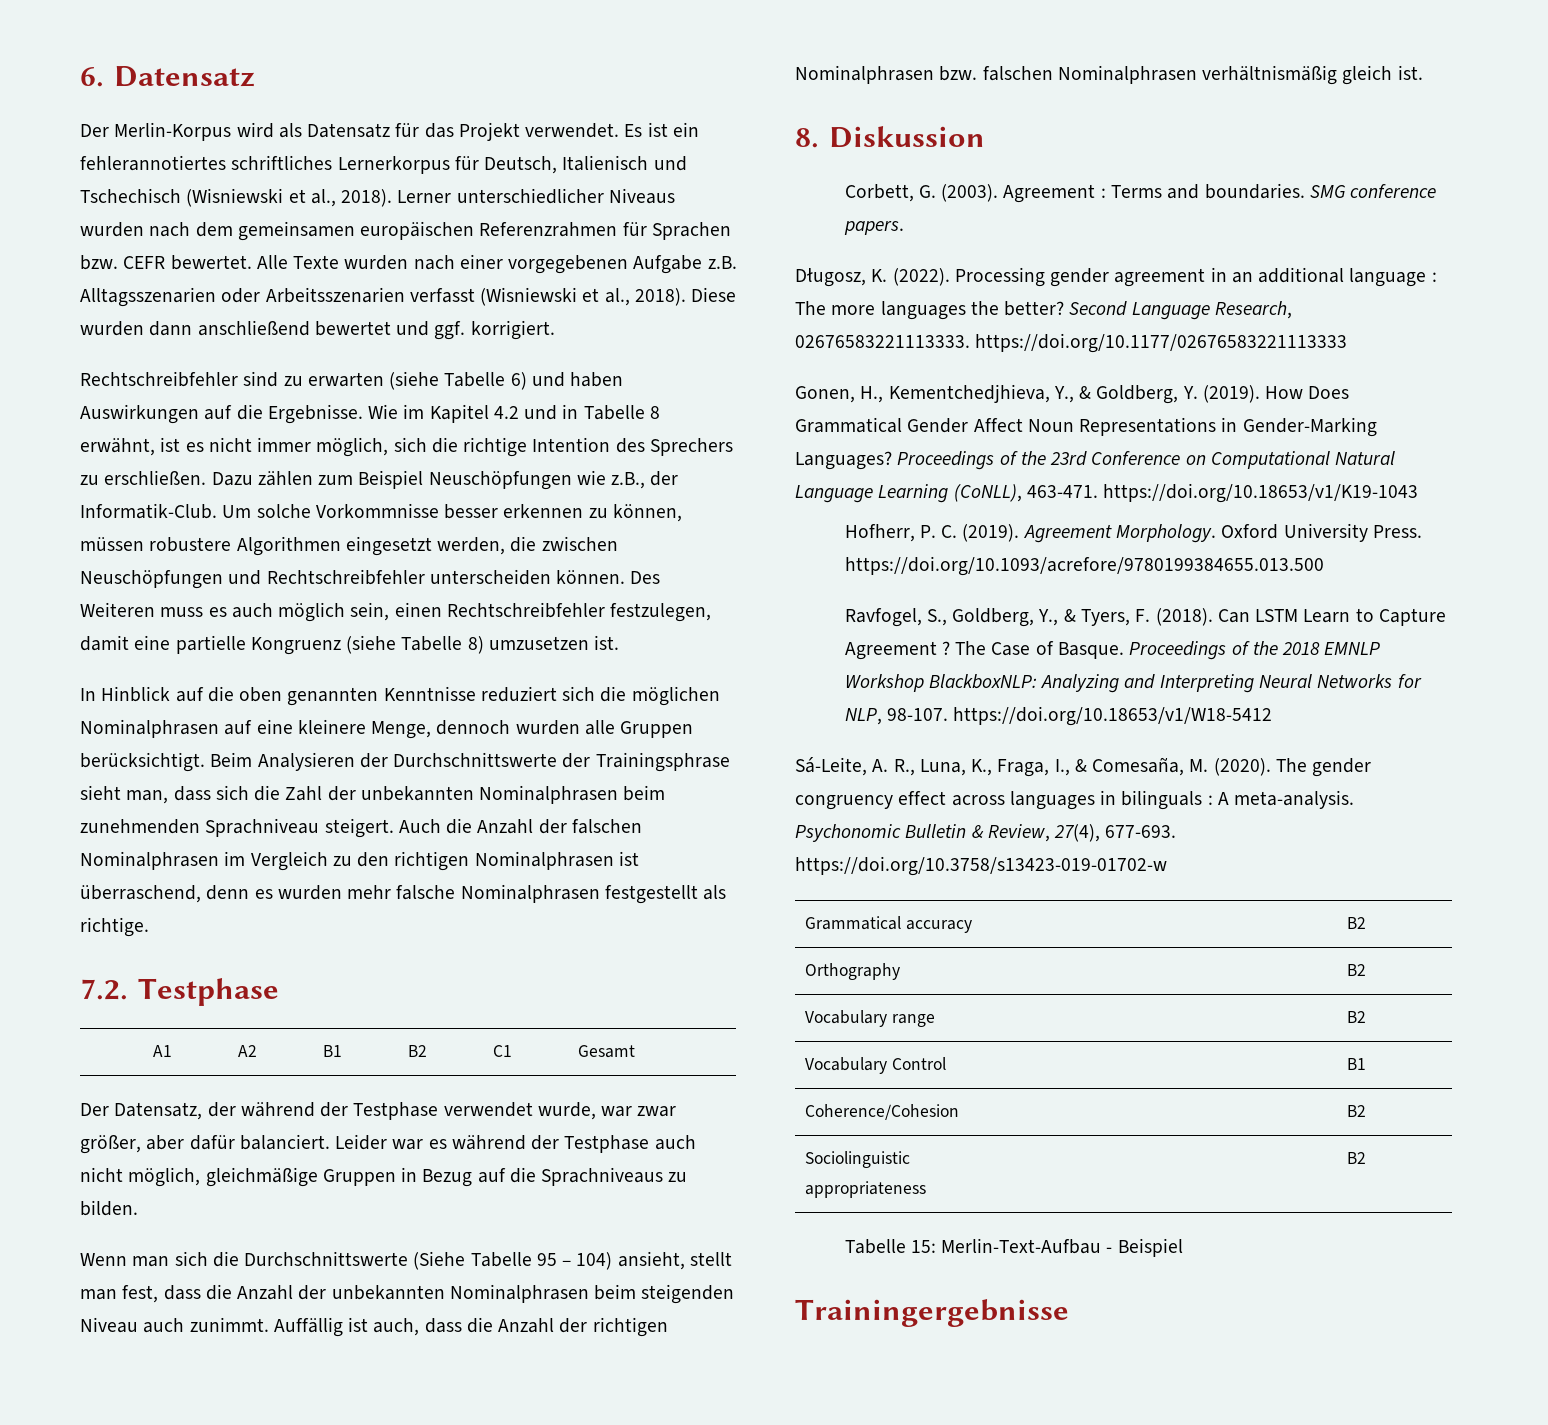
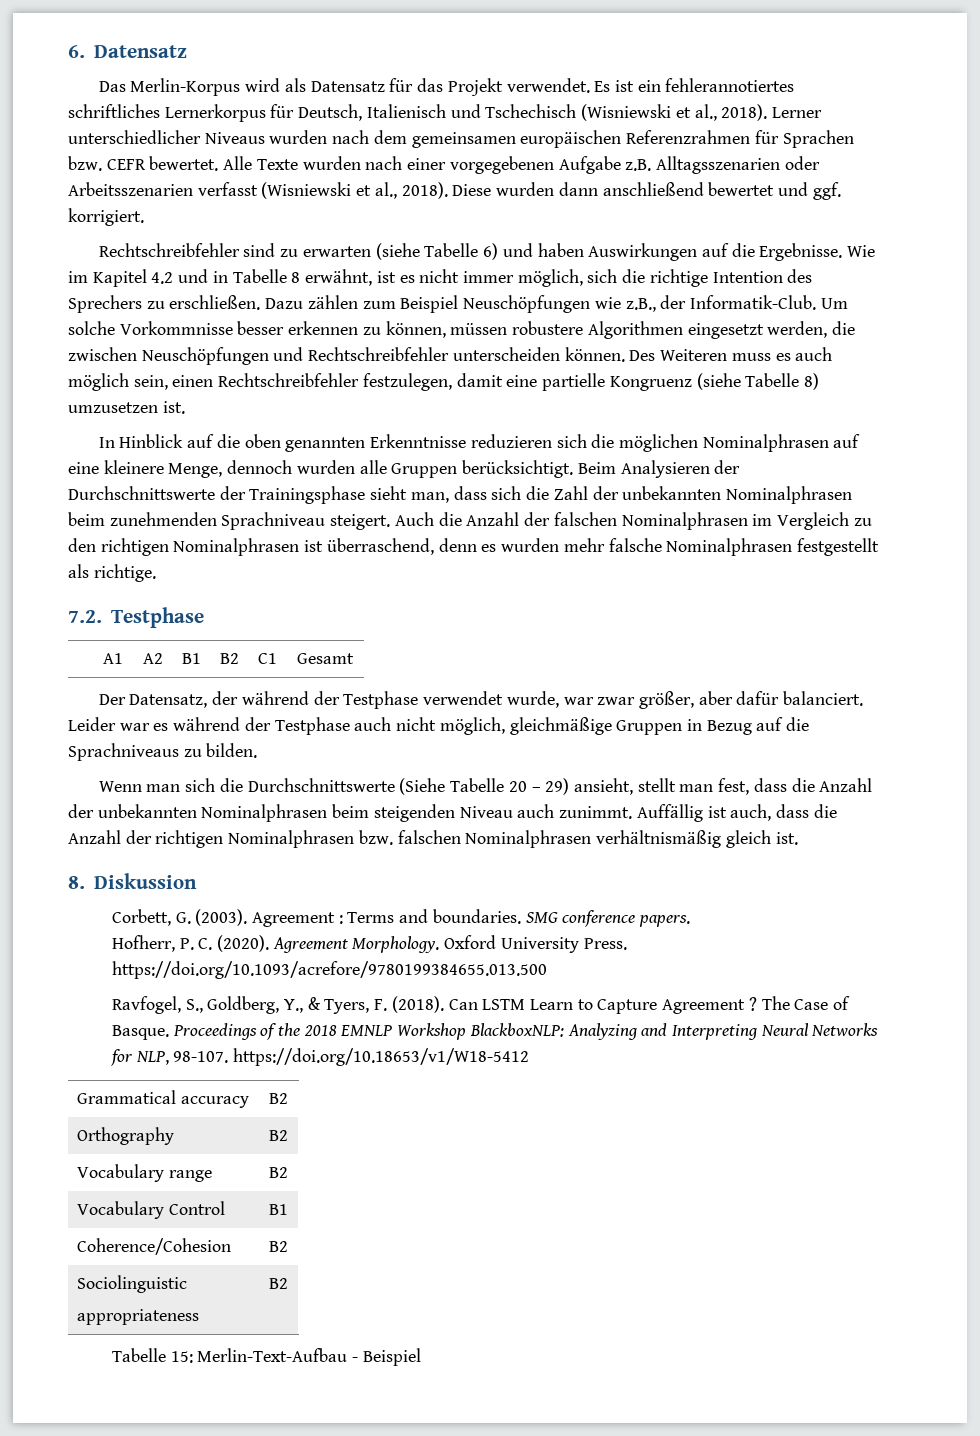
- Der Merlin-Korpus wird als Datensatz für das Projekt verwendet.
+ Das Merlin-Korpus wird als Datensatz für das Projekt verwendet.
- In Hinblick auf die oben genannten Kenntnisse reduziert sich die möglichen Nominalphrasen auf eine kleinere Menge, dennoch wurden alle Gruppen berücksichtigt.
+ In Hinblick auf die oben genannten Erkenntnisse reduzieren sich die möglichen Nominalphrasen auf eine kleinere Menge, dennoch wurden alle Gruppen berücksichtigt.
- Beim Analysieren der Durchschnittswerte der Trainingsphrase sieht man, dass sich die Zahl der unbekannten Nominalphrasen beim zunehmenden Sprachniveau steigert.
+ Beim Analysieren der Durchschnittswerte der Trainingsphase sieht man, dass sich die Zahl der unbekannten Nominalphrasen beim zunehmenden Sprachniveau steigert.
- Wenn man sich die Durchschnittswerte (Siehe Tabelle 95 – 104) ansieht, stellt man fest, dass die Anzahl der unbekannten Nominalphrasen beim steigenden Niveau auch zunimmt.
+ Wenn man sich die Durchschnittswerte (Siehe Tabelle 20 – 29) ansieht, stellt man fest, dass die Anzahl der unbekannten Nominalphrasen beim steigenden Niveau auch zunimmt.
- Długosz, K. (2022). Processing gender agreement in an additional language : The more languages the better? Second Language Research, 02676583221113333. https://doi.org/10.1177/02676583221113333
- Gonen, H., Kementchedjhieva, Y., & Goldberg, Y. (2019). How Does Grammatical Gender Affect Noun Representations in Gender-Marking Languages? Proceedings of the 23rd Conference on Computational Natural Language Learning (CoNLL), 463‑471. https://doi.org/10.18653/v1/K19-1043
- Hofherr, P. C. (2019).
+ Hofherr, P. C. (2020).
- Sá-Leite, A. R., Luna, K., Fraga, I., & Comesaña, M. (2020). The gender congruency effect across languages in bilinguals : A meta-analysis. Psychonomic Bulletin & Review, 27(4), 677‑693. https://doi.org/10.3758/s13423-019-01702-w
- Trainingergebnisse

